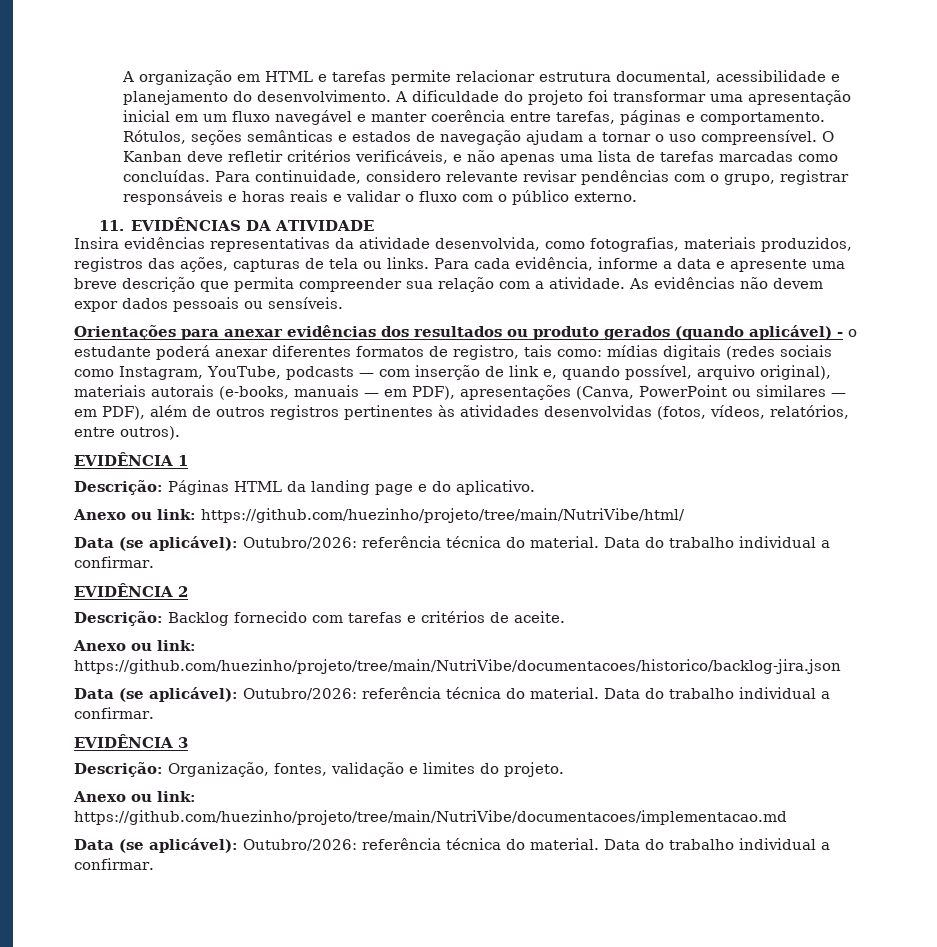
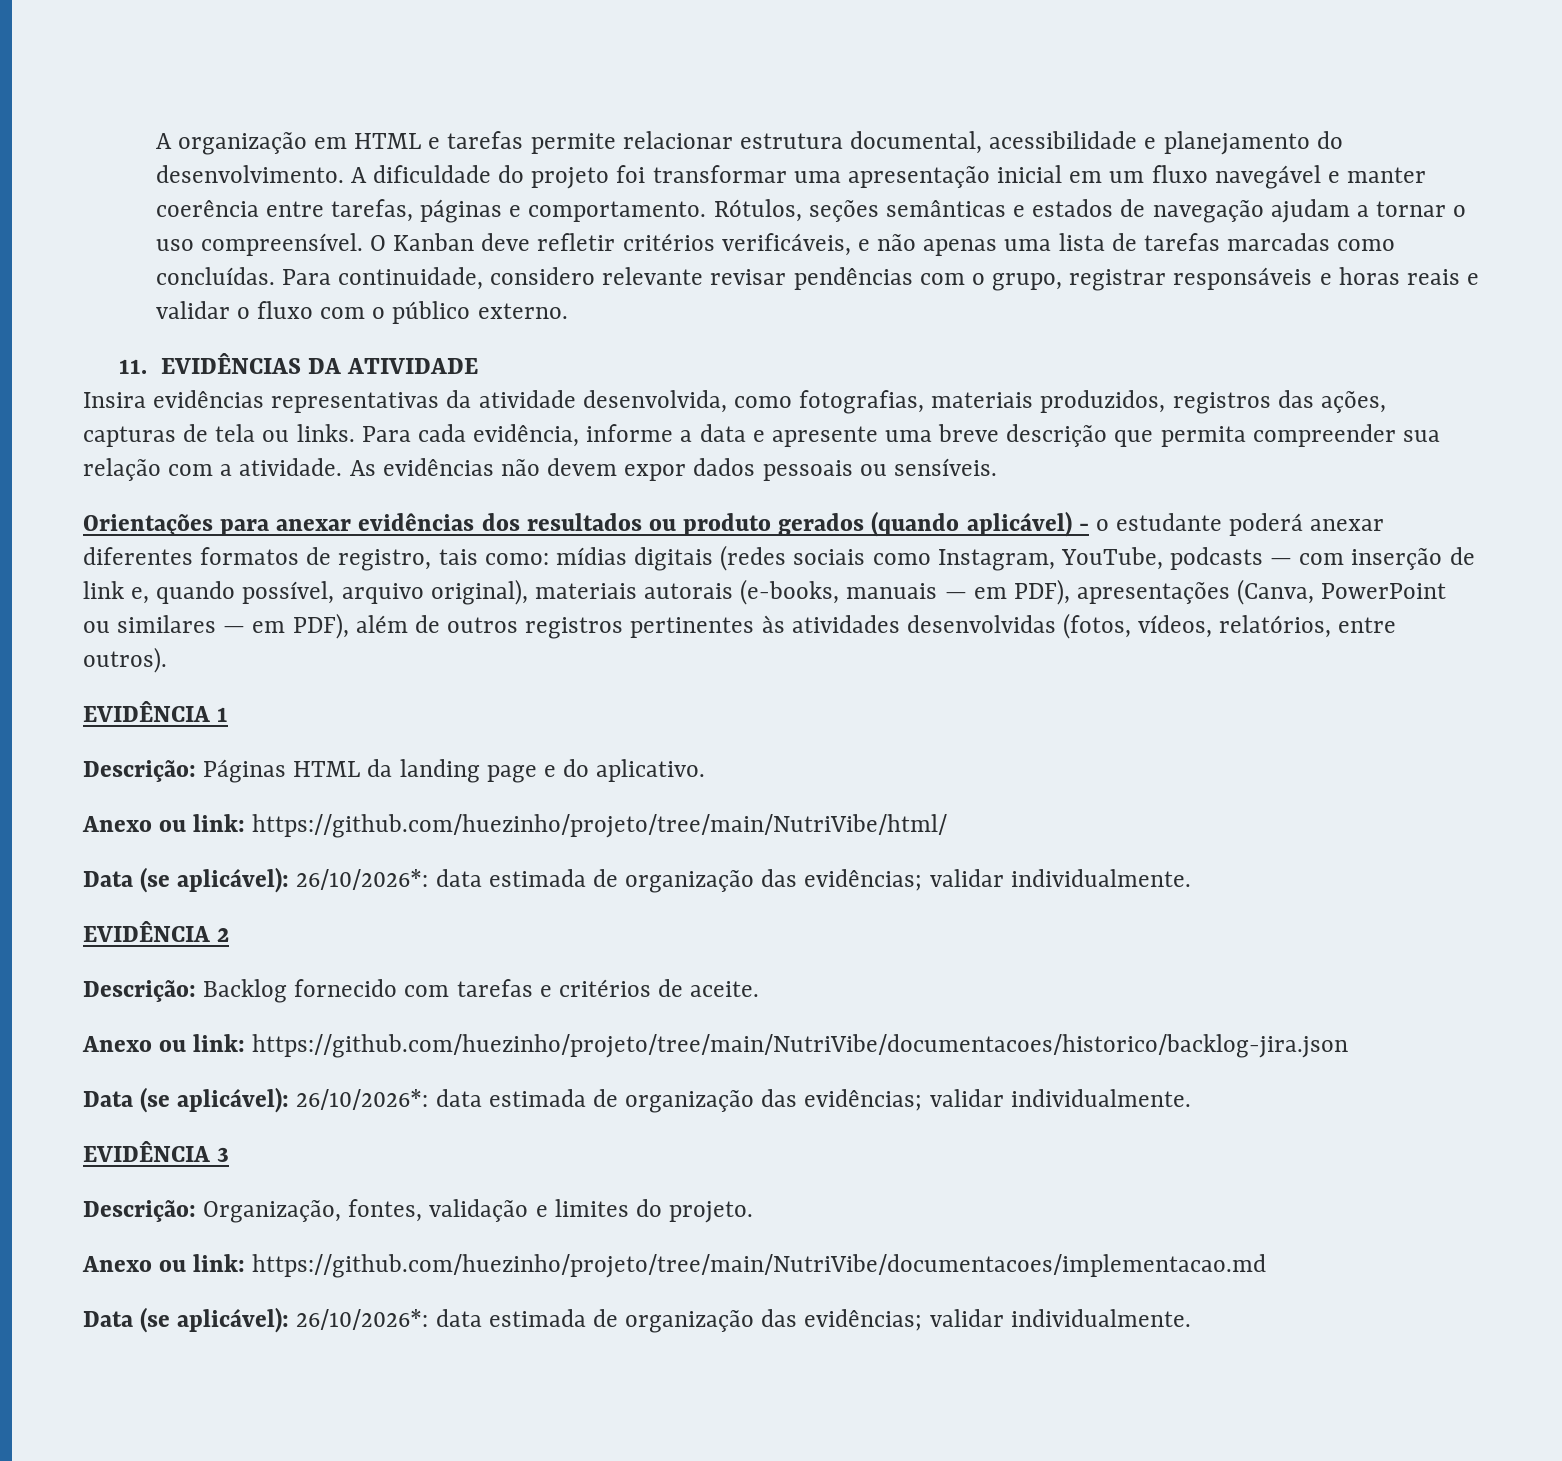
  Anexo ou link: https://github.com/huezinho/projeto/tree/main/NutriVibe/html/
- Data (se aplicável): Outubro/2026: referência técnica do material. Data do trabalho individual a confirmar.
+ Data (se aplicável): 26/10/2026*: data estimada de organização das evidências; validar individualmente.
  Anexo ou link: https://github.com/huezinho/projeto/tree/main/NutriVibe/documentacoes/historico/backlog-jira.json
- Data (se aplicável): Outubro/2026: referência técnica do material. Data do trabalho individual a confirmar.
+ Data (se aplicável): 26/10/2026*: data estimada de organização das evidências; validar individualmente.
  Anexo ou link: https://github.com/huezinho/projeto/tree/main/NutriVibe/documentacoes/implementacao.md
- Data (se aplicável): Outubro/2026: referência técnica do material. Data do trabalho individual a confirmar.
+ Data (se aplicável): 26/10/2026*: data estimada de organização das evidências; validar individualmente.

